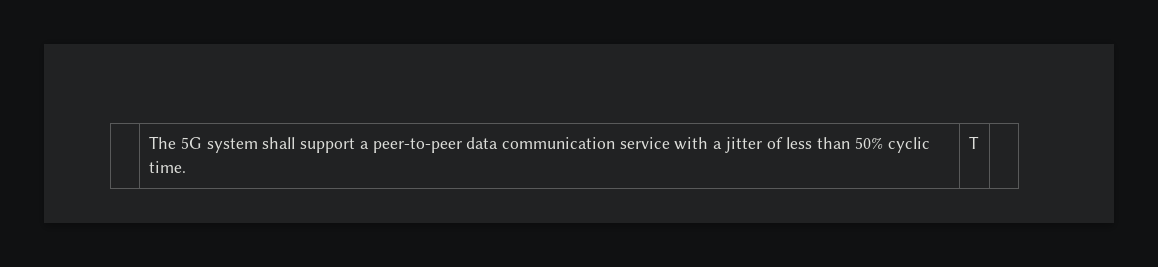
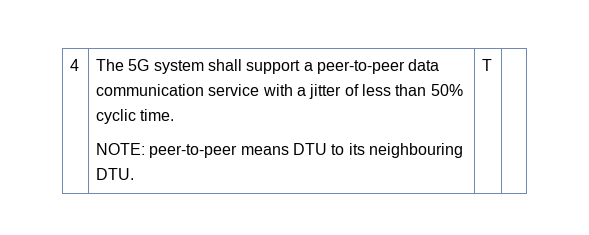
- | The 5G system shall support a peer-to-peer data communication service with a jitter of less than 50% cyclic time. | T |
+ 4 | The 5G system shall support a peer-to-peer data communication service with a jitter of less than 50% cyclic time.
+ NOTE: peer-to-peer means DTU to its neighbouring DTU. | T |

